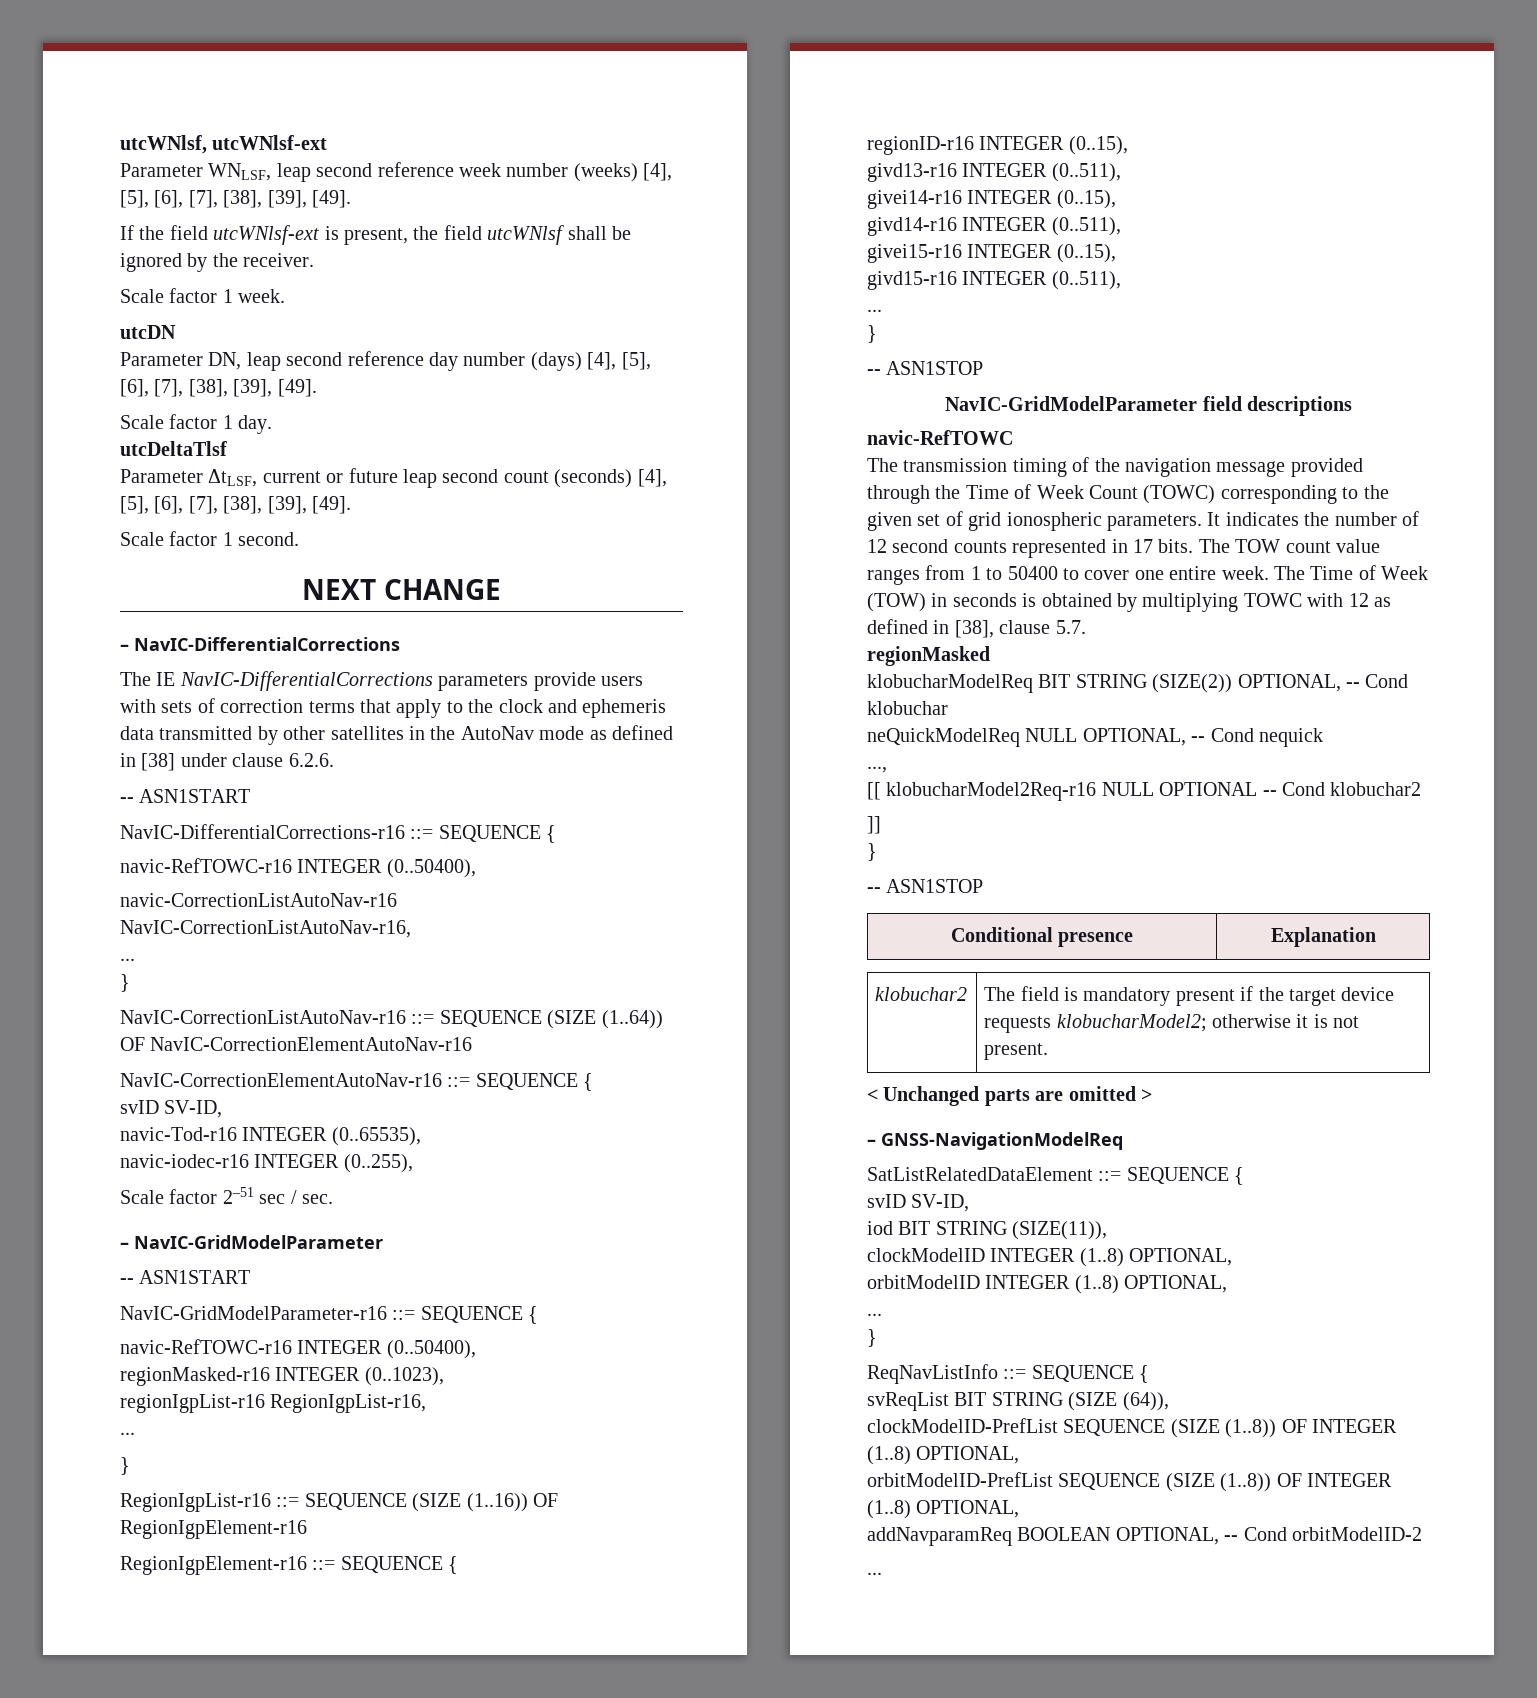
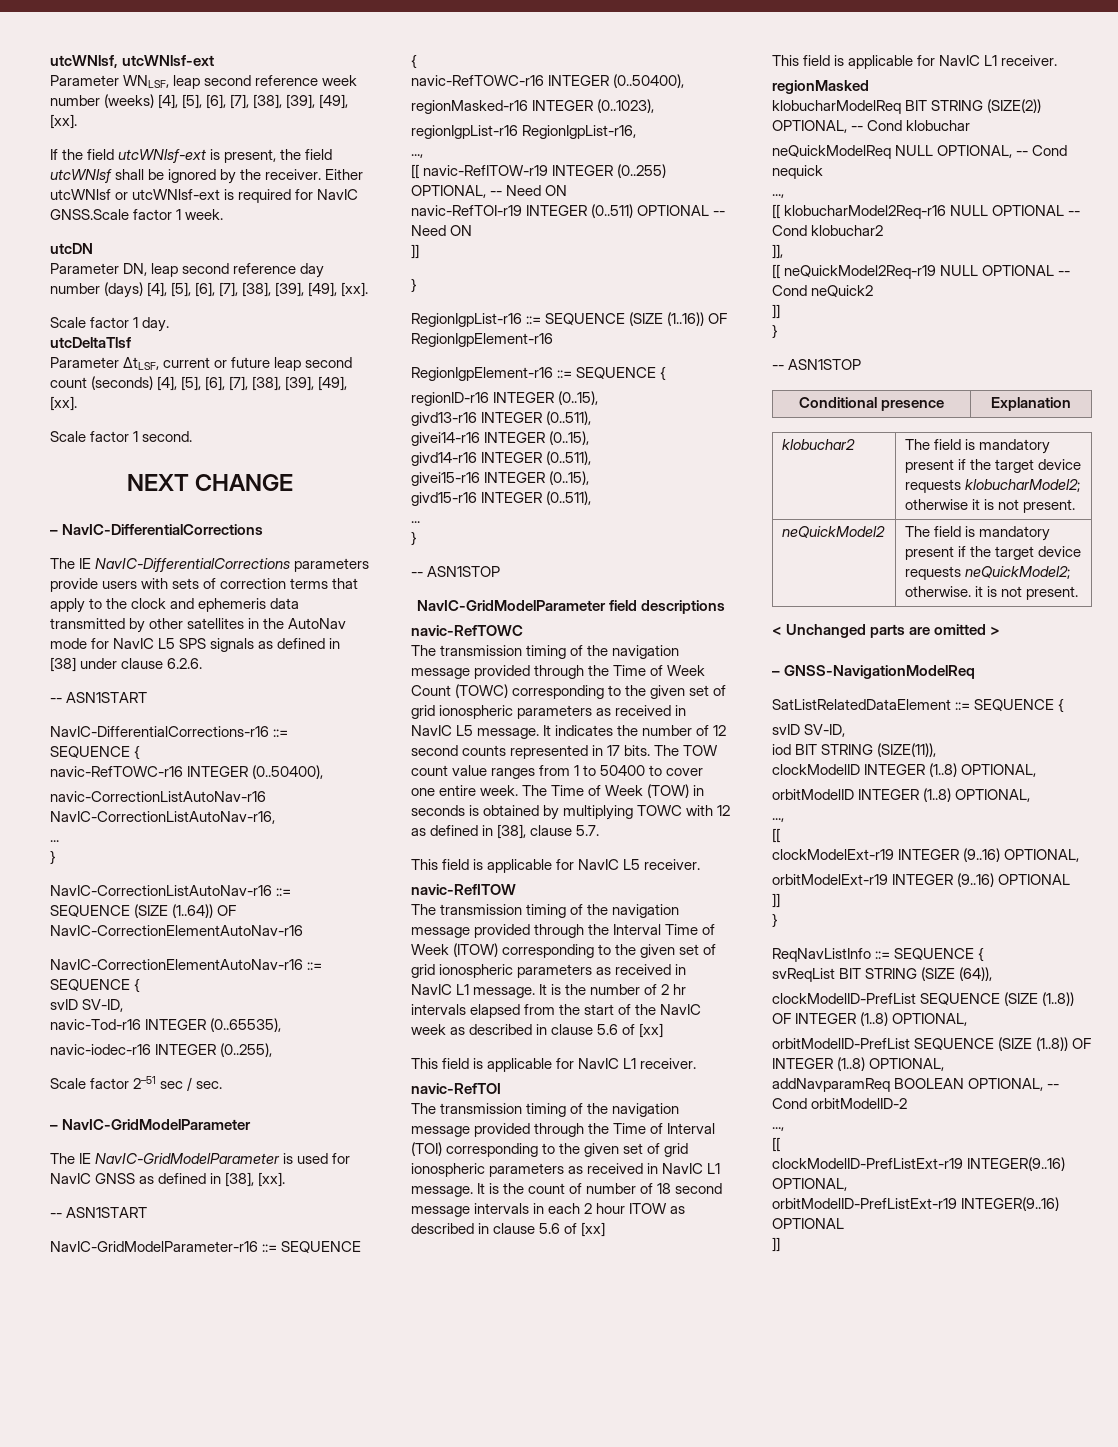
- Parameter WNLSF, leap second reference week number (weeks) [4], [5], [6], [7], [38], [39], [49].
+ Parameter WNLSF, leap second reference week number (weeks) [4], [5], [6], [7], [38], [39], [49], [xx].
- If the field utcWNlsf-ext is present, the field utcWNlsf shall be ignored by the receiver.
- Scale factor 1 week.
+ If the field utcWNlsf-ext is present, the field utcWNlsf shall be ignored by the receiver. Either utcWNlsf or utcWNlsf-ext is required for NavIC GNSS.Scale factor 1 week.
- Parameter DN, leap second reference day number (days) [4], [5], [6], [7], [38], [39], [49].
+ Parameter DN, leap second reference day number (days) [4], [5], [6], [7], [38], [39], [49], [xx].
- Parameter ΔtLSF, current or future leap second count (seconds) [4], [5], [6], [7], [38], [39], [49].
+ Parameter ΔtLSF, current or future leap second count (seconds) [4], [5], [6], [7], [38], [39], [49], [xx].
- The IE NavIC-DifferentialCorrections parameters provide users with sets of correction terms that apply to the clock and ephemeris data transmitted by other satellites in the AutoNav mode as defined in [38] under clause 6.2.6.
+ The IE NavIC-DifferentialCorrections parameters provide users with sets of correction terms that apply to the clock and ephemeris data transmitted by other satellites in the AutoNav mode for NavIC L5 SPS signals as defined in [38] under clause 6.2.6.
+ The IE NavIC-GridModelParameter is used for NavIC GNSS as defined in [38], [xx].
  regionIgpList-r16 RegionIgpList-r16,
- ...
+ ...,
+ [[ navic-RefITOW-r19 INTEGER (0..255) OPTIONAL, -- Need ON
+ navic-RefTOI-r19 INTEGER (0..511) OPTIONAL -- Need ON
+ ]]
- The transmission timing of the navigation message provided through the Time of Week Count (TOWC) corresponding to the given set of grid ionospheric parameters.
+ The transmission timing of the navigation message provided through the Time of Week Count (TOWC) corresponding to the given set of grid ionospheric parameters as received in NavIC L5 message.
+ This field is applicable for NavIC L5 receiver.
+ navic-RefITOW
+ The transmission timing of the navigation message provided through the Interval Time of Week (ITOW) corresponding to the given set of grid ionospheric parameters as received in NavIC L1 message. It is the number of 2 hr intervals elapsed from the start of the NavIC week as described in clause 5.6 of [xx]
+ This field is applicable for NavIC L1 receiver.
+ navic-RefTOI
+ The transmission timing of the navigation message provided through the Time of Interval (TOI) corresponding to the given set of grid ionospheric parameters as received in NavIC L1 message. It is the count of number of 18 second message intervals in each 2 hour ITOW as described in clause 5.6 of [xx]
+ This field is applicable for NavIC L1 receiver.
+ ]],
+ [[ neQuickModel2Req-r19 NULL OPTIONAL -- Cond neQuick2
+ neQuickModel2 | The field is mandatory present if the target device requests neQuickModel2; otherwise. it is not present.
  orbitModelID INTEGER (1..8) OPTIONAL,
- ...
+ ...,
+ [[
+ clockModelExt-r19 INTEGER (9..16) OPTIONAL,
+ orbitModelExt-r19 INTEGER (9..16) OPTIONAL
+ ]]
  addNavparamReq BOOLEAN OPTIONAL, -- Cond orbitModelID-2
- ...
+ ...,
+ [[
+ clockModelID-PrefListExt-r19 INTEGER(9..16) OPTIONAL,
+ orbitModelID-PrefListExt-r19 INTEGER(9..16) OPTIONAL
+ ]]

